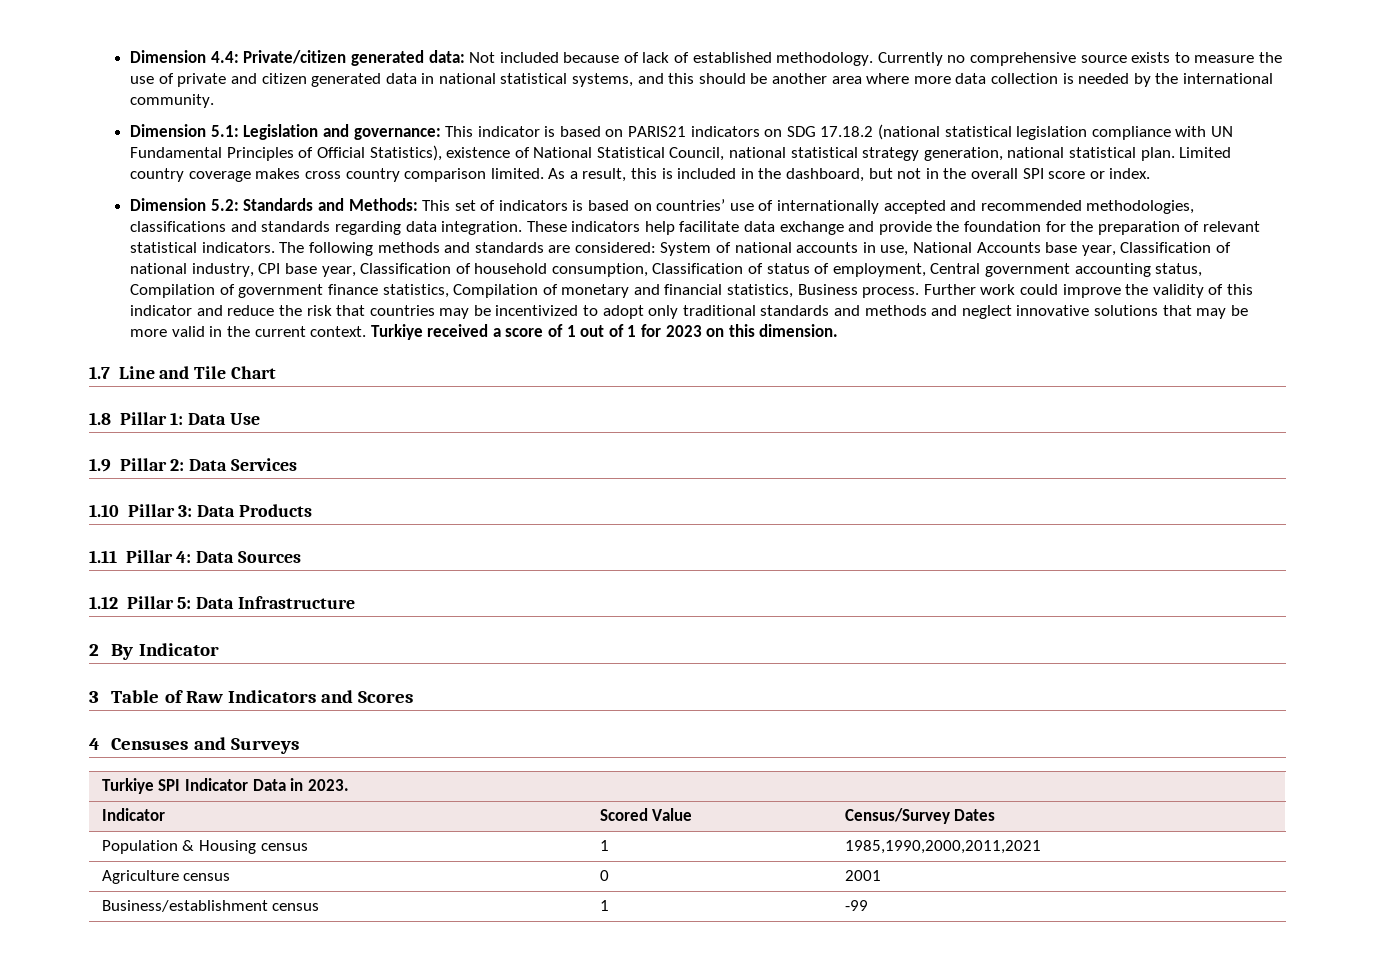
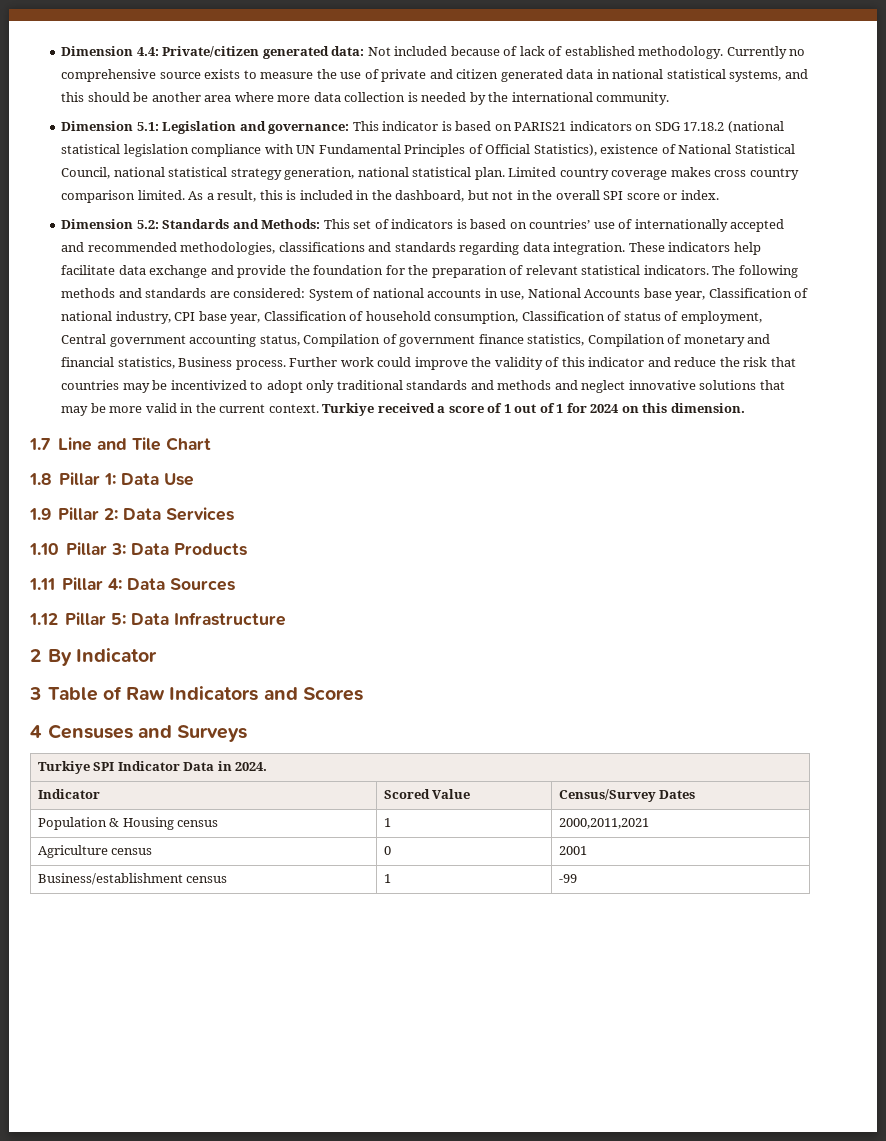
- Turkiye received a score of 1 out of 1 for 2023 on this dimension.
+ Turkiye received a score of 1 out of 1 for 2024 on this dimension.
- Turkiye SPI Indicator Data in 2023.
+ Turkiye SPI Indicator Data in 2024.
- Population & Housing census | 1 | 1985,1990,2000,2011,2021
+ Population & Housing census | 1 | 2000,2011,2021

